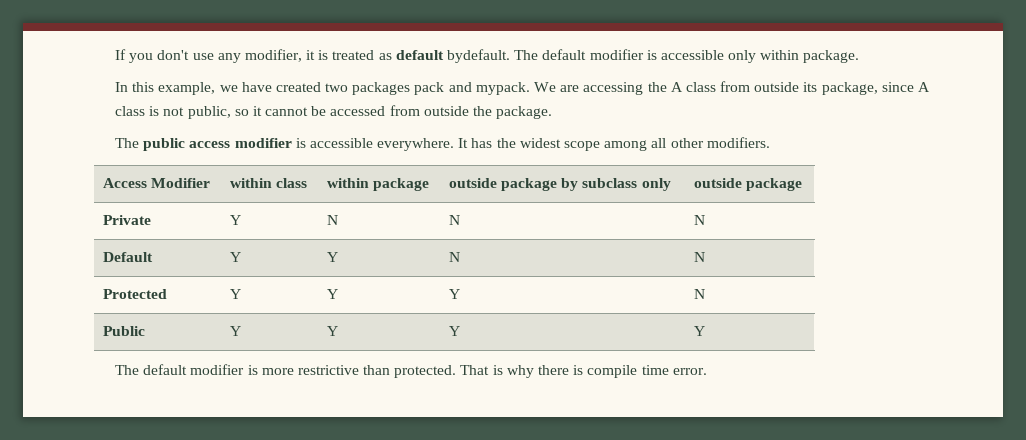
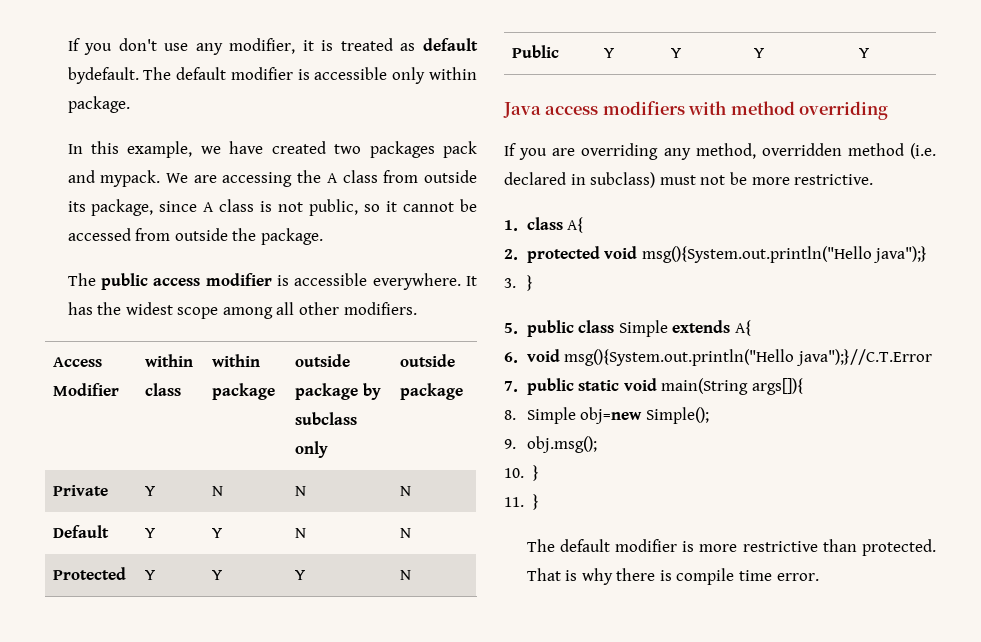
+ Java access modifiers with method overriding
+ If you are overriding any method, overridden method (i.e. declared in subclass) must not be more restrictive.
+ 1. class A{
+ 2. protected void msg(){System.out.println("Hello java");}
+ 3. }
+ 5. public class Simple extends A{
+ 6. void msg(){System.out.println("Hello java");}//C.T.Error
+ 7. public static void main(String args[]){
+ 8. Simple obj=new Simple();
+ 9. obj.msg();
+ 10. }
+ 11. }

